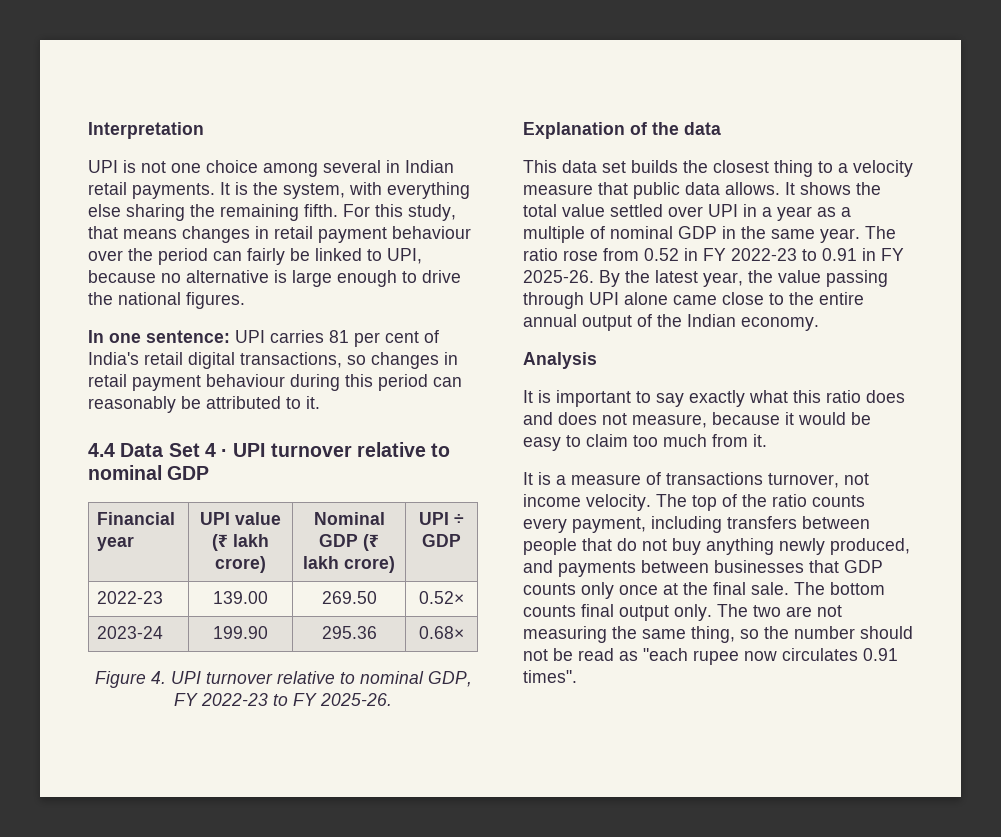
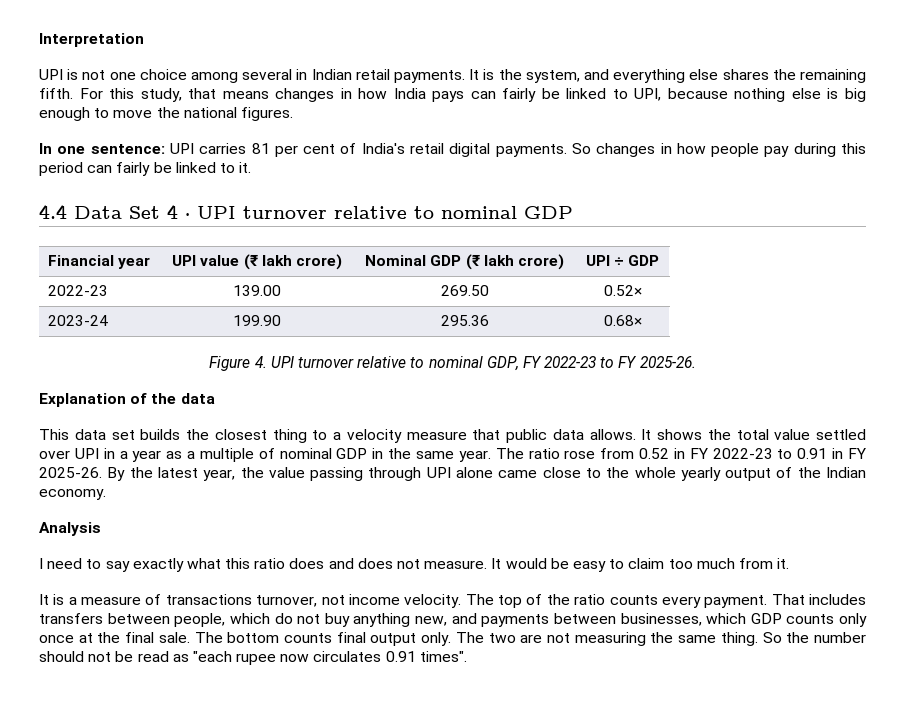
- It is the system, with everything else sharing the remaining fifth.
+ It is the system, and everything else shares the remaining fifth.
- For this study, that means changes in retail payment behaviour over the period can fairly be linked to UPI, because no alternative is large enough to drive the national figures.
+ For this study, that means changes in how India pays can fairly be linked to UPI, because nothing else is big enough to move the national figures.
- In one sentence: UPI carries 81 per cent of India's retail digital transactions, so changes in retail payment behaviour during this period can reasonably be attributed to it.
+ In one sentence: UPI carries 81 per cent of India's retail digital payments. So changes in how people pay during this period can fairly be linked to it.
- By the latest year, the value passing through UPI alone came close to the entire annual output of the Indian economy.
+ By the latest year, the value passing through UPI alone came close to the whole yearly output of the Indian economy.
- It is important to say exactly what this ratio does and does not measure, because it would be easy to claim too much from it.
+ I need to say exactly what this ratio does and does not measure. It would be easy to claim too much from it.
- The top of the ratio counts every payment, including transfers between people that do not buy anything newly produced, and payments between businesses that GDP counts only once at the final sale.
+ The top of the ratio counts every payment. That includes transfers between people, which do not buy anything new, and payments between businesses, which GDP counts only once at the final sale.
- The two are not measuring the same thing, so the number should not be read as "each rupee now circulates 0.91 times".
+ The two are not measuring the same thing. So the number should not be read as "each rupee now circulates 0.91 times".

